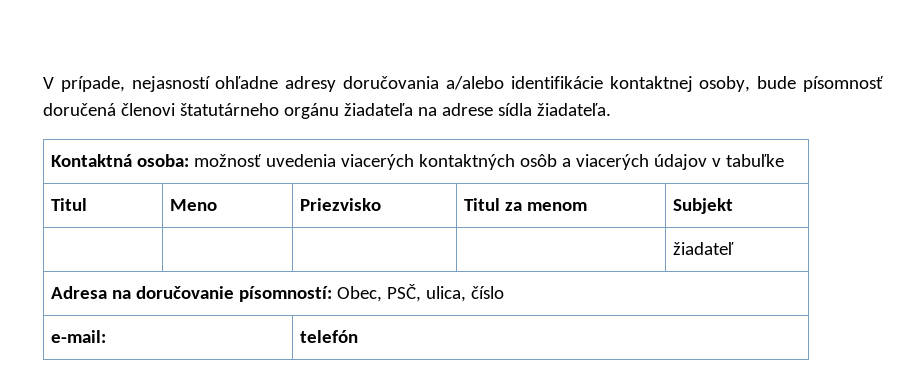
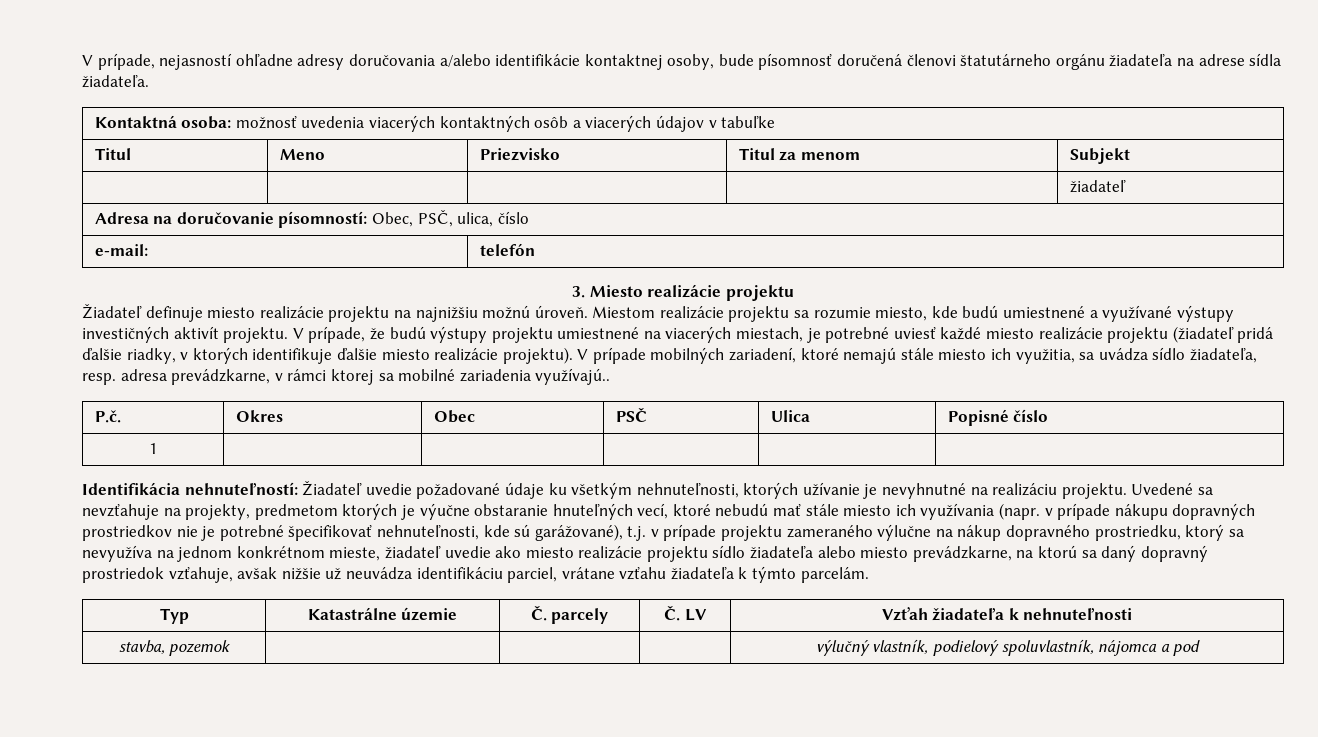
+ 3. Miesto realizácie projektu
+ Žiadateľ definuje miesto realizácie projektu na najnižšiu možnú úroveň. Miestom realizácie projektu sa rozumie miesto, kde budú umiestnené a využívané výstupy investičných aktivít projektu. V prípade, že budú výstupy projektu umiestnené na viacerých miestach, je potrebné uviesť každé miesto realizácie projektu (žiadateľ pridá ďalšie riadky, v ktorých identifikuje ďalšie miesto realizácie projektu). V prípade mobilných zariadení, ktoré nemajú stále miesto ich využitia, sa uvádza sídlo žiadateľa, resp. adresa prevádzkarne, v rámci ktorej sa mobilné zariadenia využívajú..
+ P.č. | Okres | Obec | PSČ | Ulica | Popisné číslo
+ 1 | | | | |
+ Identifikácia nehnuteľností: Žiadateľ uvedie požadované údaje ku všetkým nehnuteľnosti, ktorých užívanie je nevyhnutné na realizáciu projektu. Uvedené sa nevzťahuje na projekty, predmetom ktorých je výučne obstaranie hnuteľných vecí, ktoré nebudú mať stále miesto ich využívania (napr. v prípade nákupu dopravných prostriedkov nie je potrebné špecifikovať nehnuteľnosti, kde sú garážované), t.j. v prípade projektu zameraného výlučne na nákup dopravného prostriedku, ktorý sa nevyužíva na jednom konkrétnom mieste, žiadateľ uvedie ako miesto realizácie projektu sídlo žiadateľa alebo miesto prevádzkarne, na ktorú sa daný dopravný prostriedok vzťahuje, avšak nižšie už neuvádza identifikáciu parciel, vrátane vzťahu žiadateľa k týmto parcelám.
+ Typ | Katastrálne územie | Č. parcely | Č. LV | Vzťah žiadateľa k nehnuteľnosti
+ stavba, pozemok | | | | výlučný vlastník, podielový spoluvlastník, nájomca a pod

